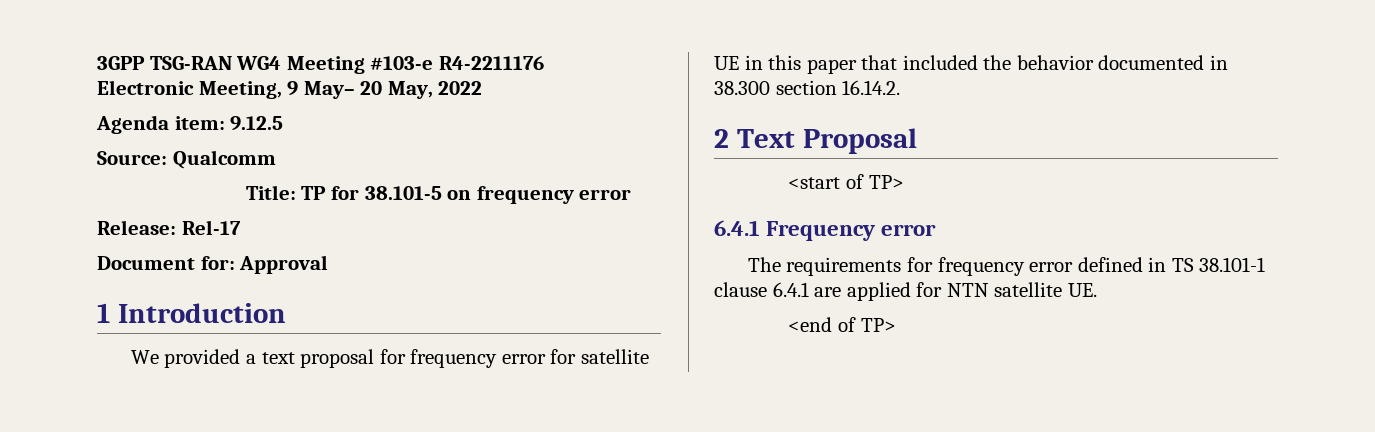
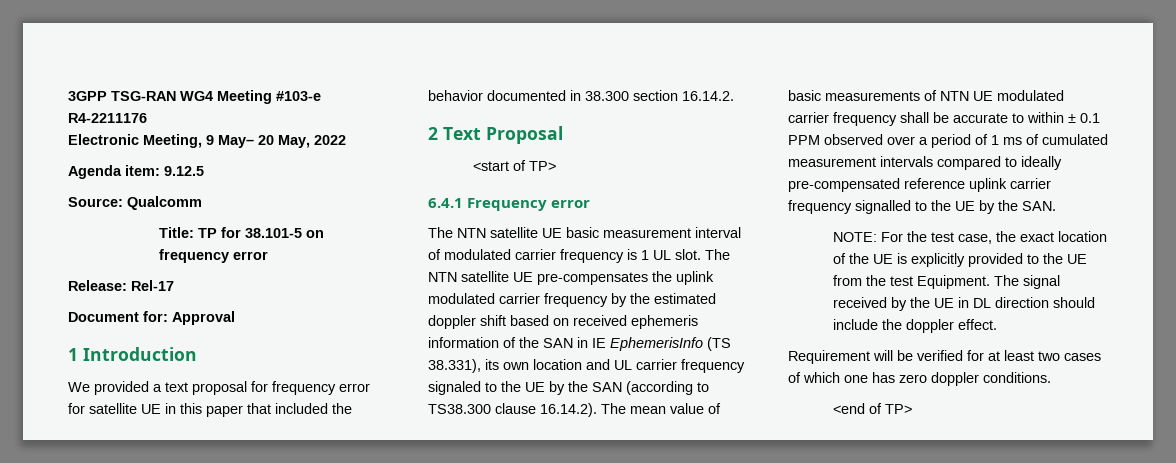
- The requirements for frequency error defined in TS 38.101-1 clause 6.4.1 are applied for NTN satellite UE.
+ The NTN satellite UE basic measurement interval of modulated carrier frequency is 1 UL slot. The NTN satellite UE pre-compensates the uplink modulated carrier frequency by the estimated doppler shift based on received ephemeris information of the SAN in IE EphemerisInfo (TS 38.331), its own location and UL carrier frequency signaled to the UE by the SAN (according to TS38.300 clause 16.14.2). The mean value of basic measurements of NTN UE modulated carrier frequency shall be accurate to within ± 0.1 PPM observed over a period of 1 ms of cumulated measurement intervals compared to ideally pre-compensated reference uplink carrier frequency signalled to the UE by the SAN.
+ NOTE: For the test case, the exact location of the UE is explicitly provided to the UE from the test Equipment. The signal received by the UE in DL direction should include the doppler effect.
+ Requirement will be verified for at least two cases of which one has zero doppler conditions.

